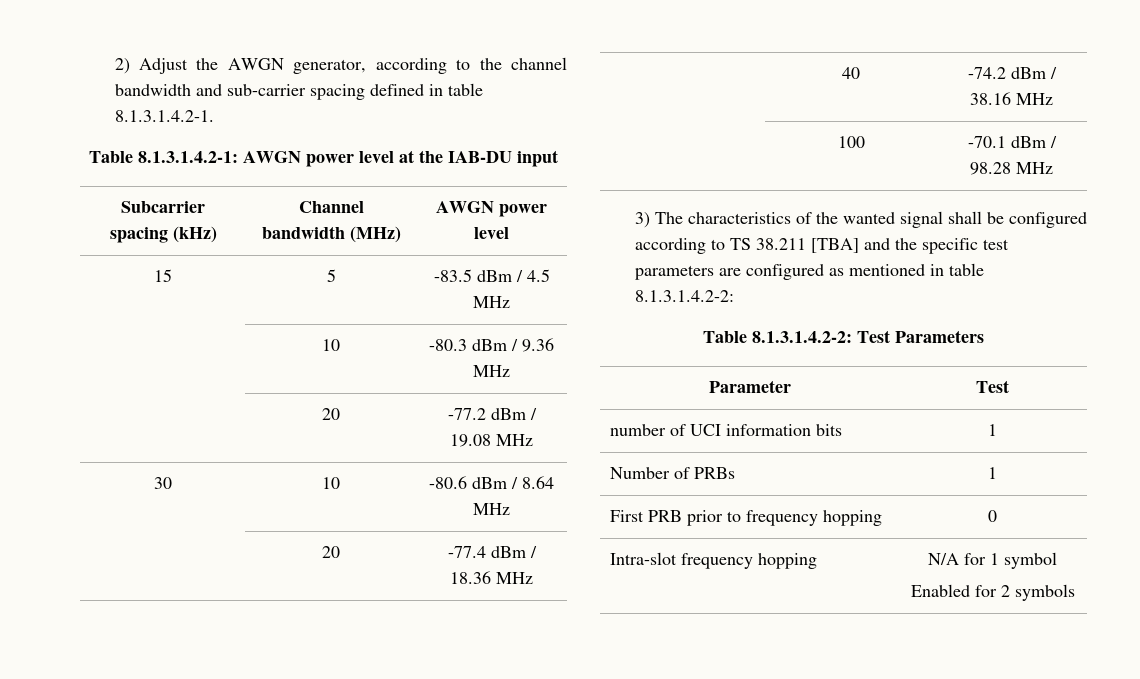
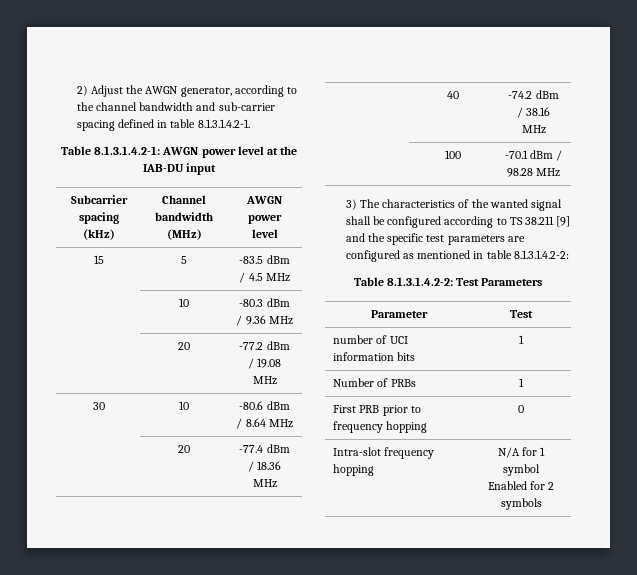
- 3) The characteristics of the wanted signal shall be configured according to TS 38.211 [TBA] and the specific test parameters are configured as mentioned in table 8.1.3.1.4.2-2:
+ 3) The characteristics of the wanted signal shall be configured according to TS 38.211 [9] and the specific test parameters are configured as mentioned in table 8.1.3.1.4.2-2:

